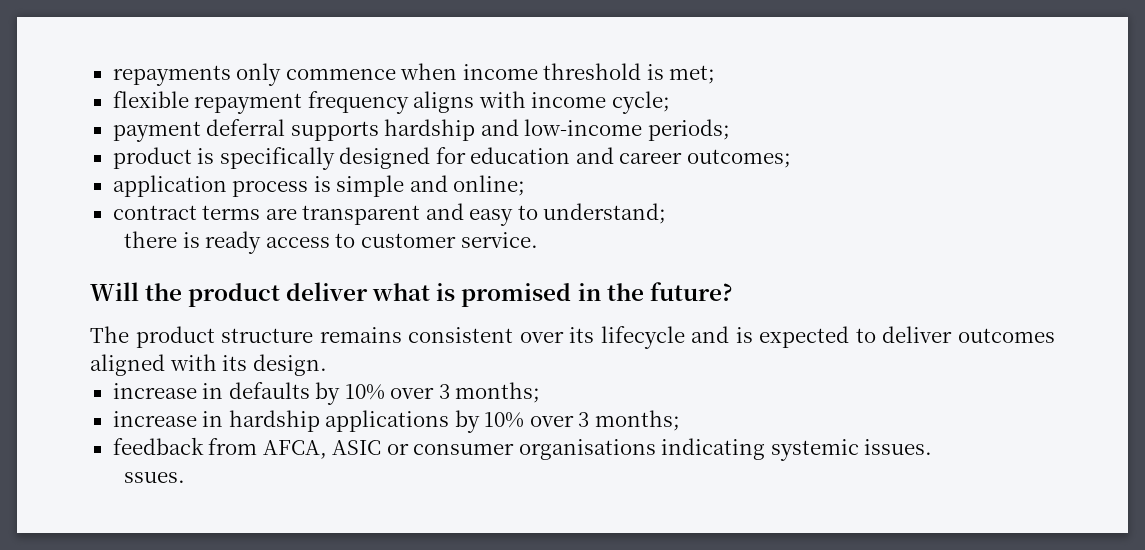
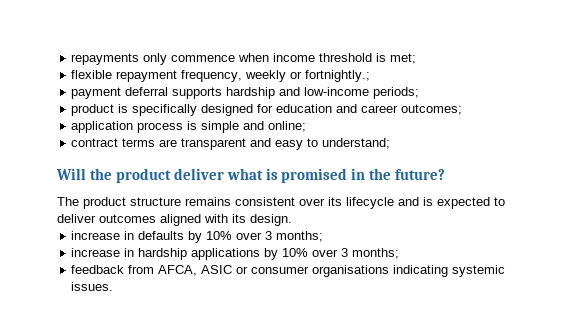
- flexible repayment frequency aligns with income cycle;
+ flexible repayment frequency, weekly or fortnightly.;
- there is ready access to customer service.
- ssues.

